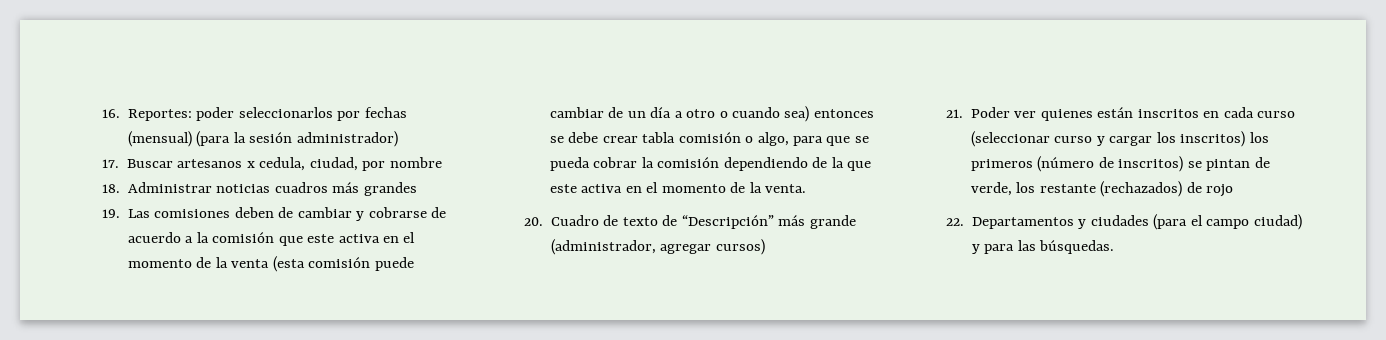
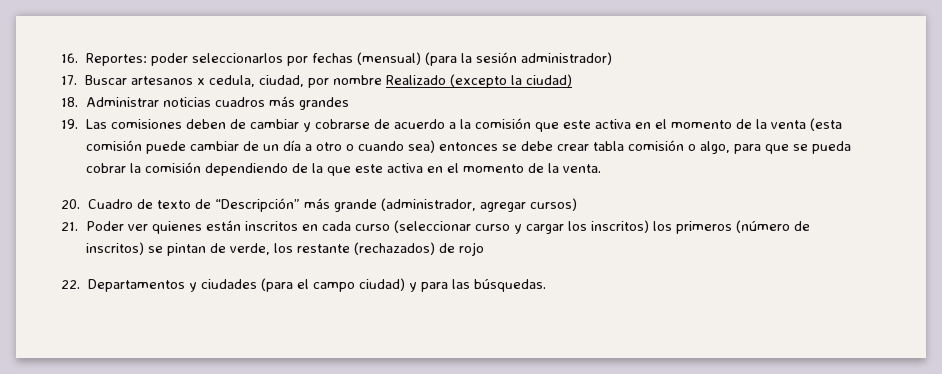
- 17. Buscar artesanos x cedula, ciudad, por nombre
+ 17. Buscar artesanos x cedula, ciudad, por nombre Realizado (excepto la ciudad)

